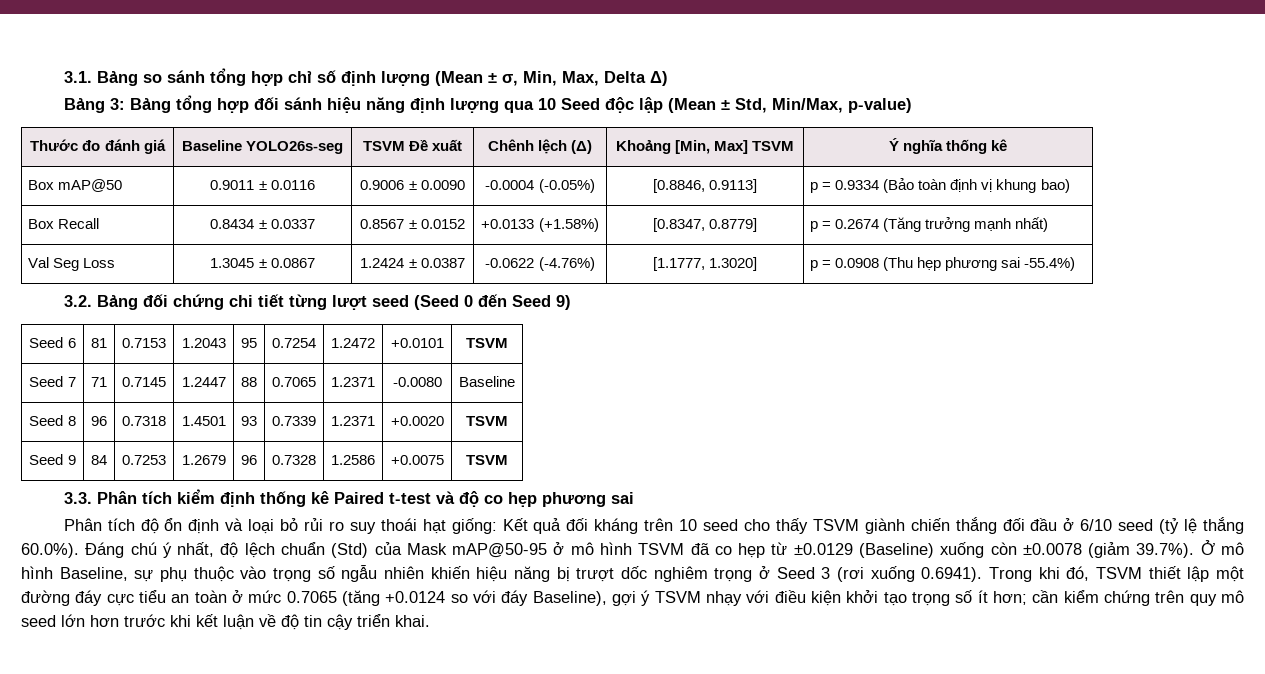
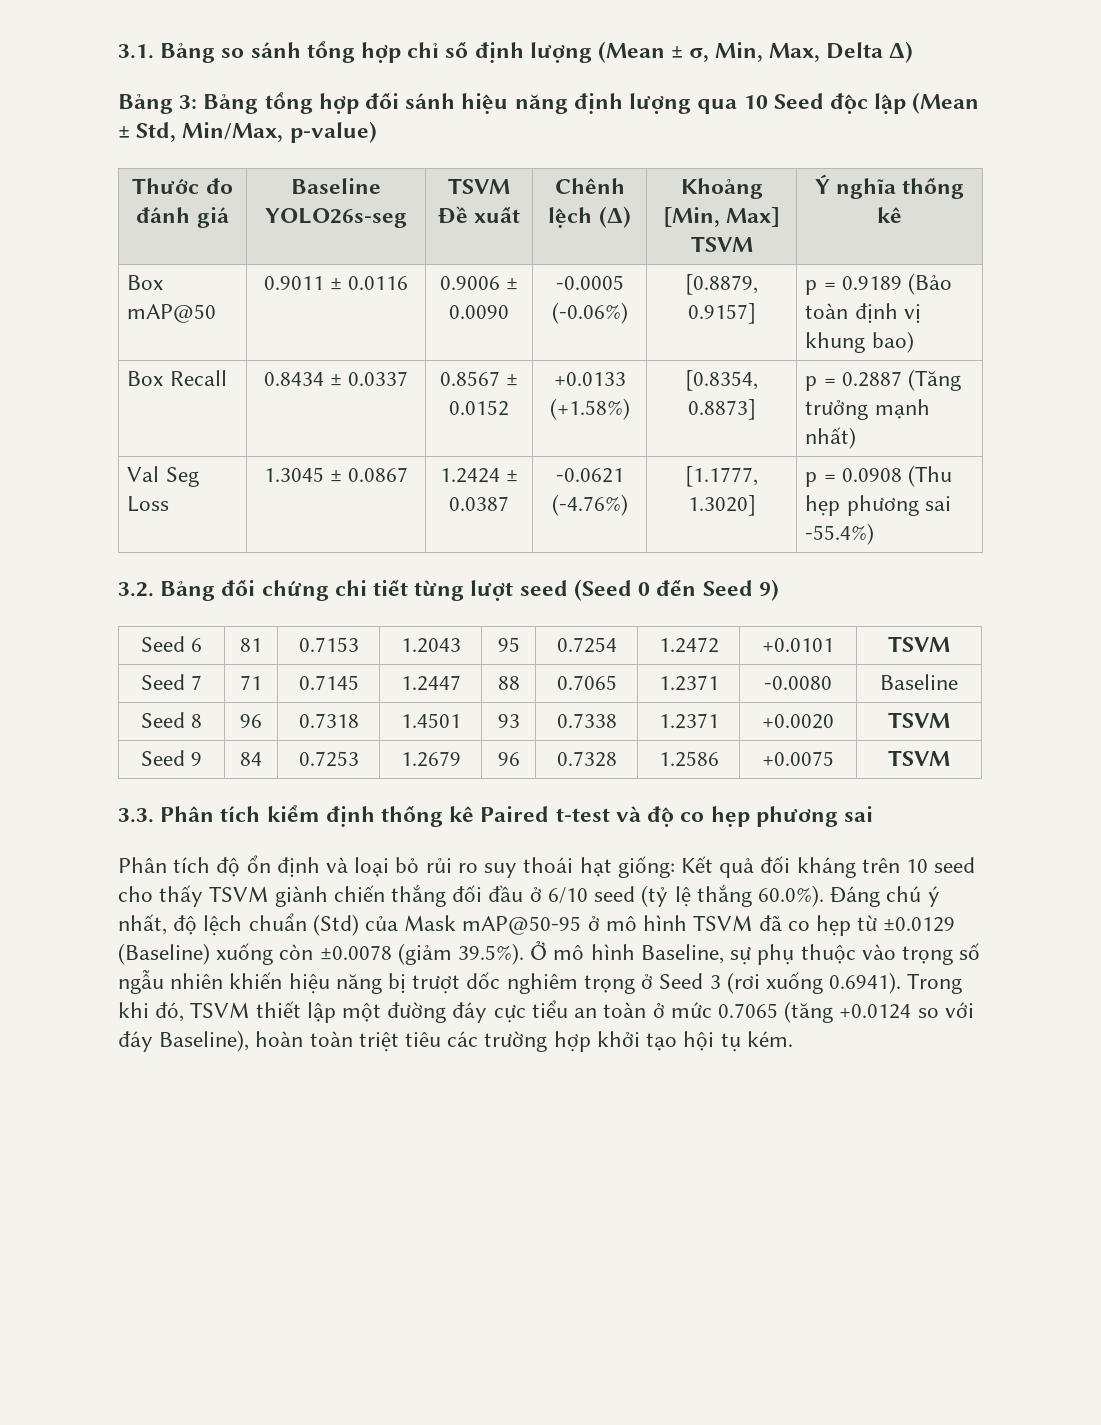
- Box mAP@50 | 0.9011 ± 0.0116 | 0.9006 ± 0.0090 | -0.0004 (-0.05%) | [0.8846, 0.9113] | p = 0.9334 (Bảo toàn định vị khung bao)
+ Box mAP@50 | 0.9011 ± 0.0116 | 0.9006 ± 0.0090 | -0.0005 (-0.06%) | [0.8879, 0.9157] | p = 0.9189 (Bảo toàn định vị khung bao)
- Box Recall | 0.8434 ± 0.0337 | 0.8567 ± 0.0152 | +0.0133 (+1.58%) | [0.8347, 0.8779] | p = 0.2674 (Tăng trưởng mạnh nhất)
+ Box Recall | 0.8434 ± 0.0337 | 0.8567 ± 0.0152 | +0.0133 (+1.58%) | [0.8354, 0.8873] | p = 0.2887 (Tăng trưởng mạnh nhất)
- Val Seg Loss | 1.3045 ± 0.0867 | 1.2424 ± 0.0387 | -0.0622 (-4.76%) | [1.1777, 1.3020] | p = 0.0908 (Thu hẹp phương sai -55.4%)
+ Val Seg Loss | 1.3045 ± 0.0867 | 1.2424 ± 0.0387 | -0.0621 (-4.76%) | [1.1777, 1.3020] | p = 0.0908 (Thu hẹp phương sai -55.4%)
- Seed 8 | 96 | 0.7318 | 1.4501 | 93 | 0.7339 | 1.2371 | +0.0020 | TSVM
+ Seed 8 | 96 | 0.7318 | 1.4501 | 93 | 0.7338 | 1.2371 | +0.0020 | TSVM
- Kết quả đối kháng trên 10 seed cho thấy TSVM giành chiến thắng đối đầu ở 6/10 seed (tỷ lệ thắng 60.0%). Đáng chú ý nhất, độ lệch chuẩn (Std) của Mask mAP@50-95 ở mô hình TSVM đã co hẹp từ ±0.0129 (Baseline) xuống còn ±0.0078 (giảm 39.7%). Ở mô hình Baseline, sự phụ thuộc vào trọng số ngẫu nhiên khiến hiệu năng bị trượt dốc nghiêm trọng ở Seed 3 (rơi xuống 0.6941). Trong khi đó, TSVM thiết lập một đường đáy cực tiểu an toàn ở mức 0.7065 (tăng +0.0124 so với đáy Baseline), gợi ý TSVM nhạy với điều kiện khởi tạo trọng số ít hơn; cần kiểm chứng trên quy mô seed lớn hơn trước khi kết luận về độ tin cậy triển khai.
+ Kết quả đối kháng trên 10 seed cho thấy TSVM giành chiến thắng đối đầu ở 6/10 seed (tỷ lệ thắng 60.0%). Đáng chú ý nhất, độ lệch chuẩn (Std) của Mask mAP@50-95 ở mô hình TSVM đã co hẹp từ ±0.0129 (Baseline) xuống còn ±0.0078 (giảm 39.5%). Ở mô hình Baseline, sự phụ thuộc vào trọng số ngẫu nhiên khiến hiệu năng bị trượt dốc nghiêm trọng ở Seed 3 (rơi xuống 0.6941). Trong khi đó, TSVM thiết lập một đường đáy cực tiểu an toàn ở mức 0.7065 (tăng +0.0124 so với đáy Baseline), hoàn toàn triệt tiêu các trường hợp khởi tạo hội tụ kém.

